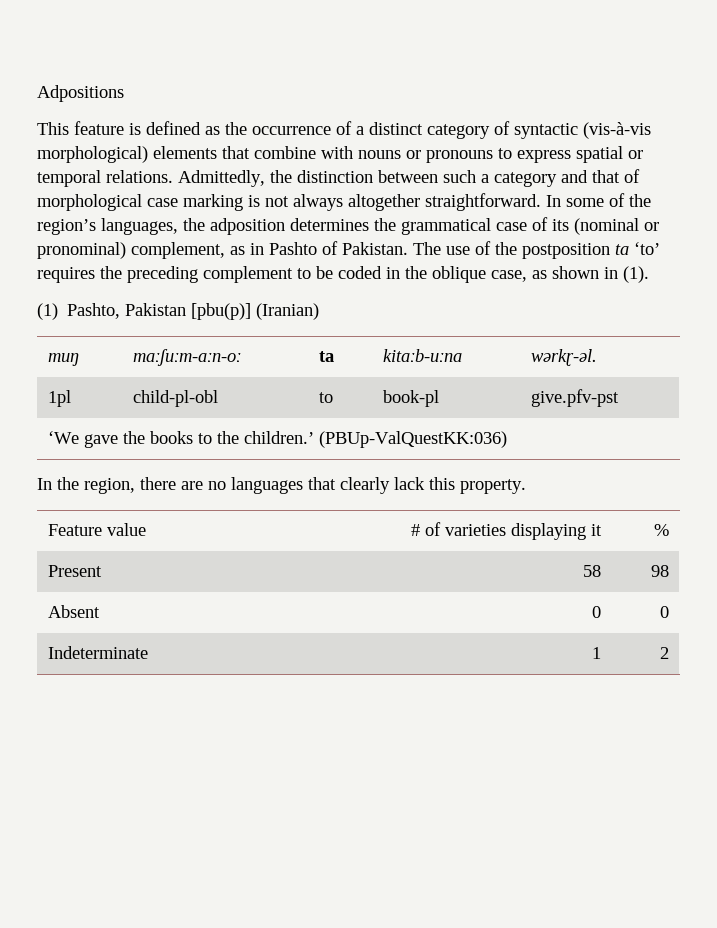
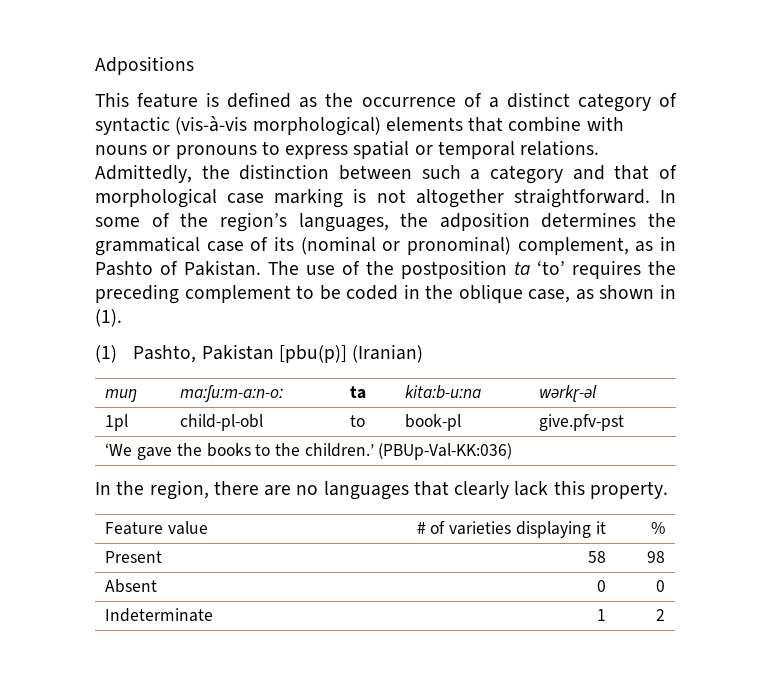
- Admittedly, the distinction between such a category and that of morphological case marking is not always altogether straightforward.
+ Admittedly, the distinction between such a category and that of morphological case marking is not altogether straightforward.
- muŋ | maːʃuːm-aːn-oː | ta | kitaːb-uːna | wərkɽ-əl.
+ muŋ | maːʃuːm-aːn-oː | ta | kitaːb-uːna | wərkɽ-əl
- ‘We gave the books to the children.’ (PBUp-ValQuestKK:036)
+ ‘We gave the books to the children.’ (PBUp-Val-KK:036)

